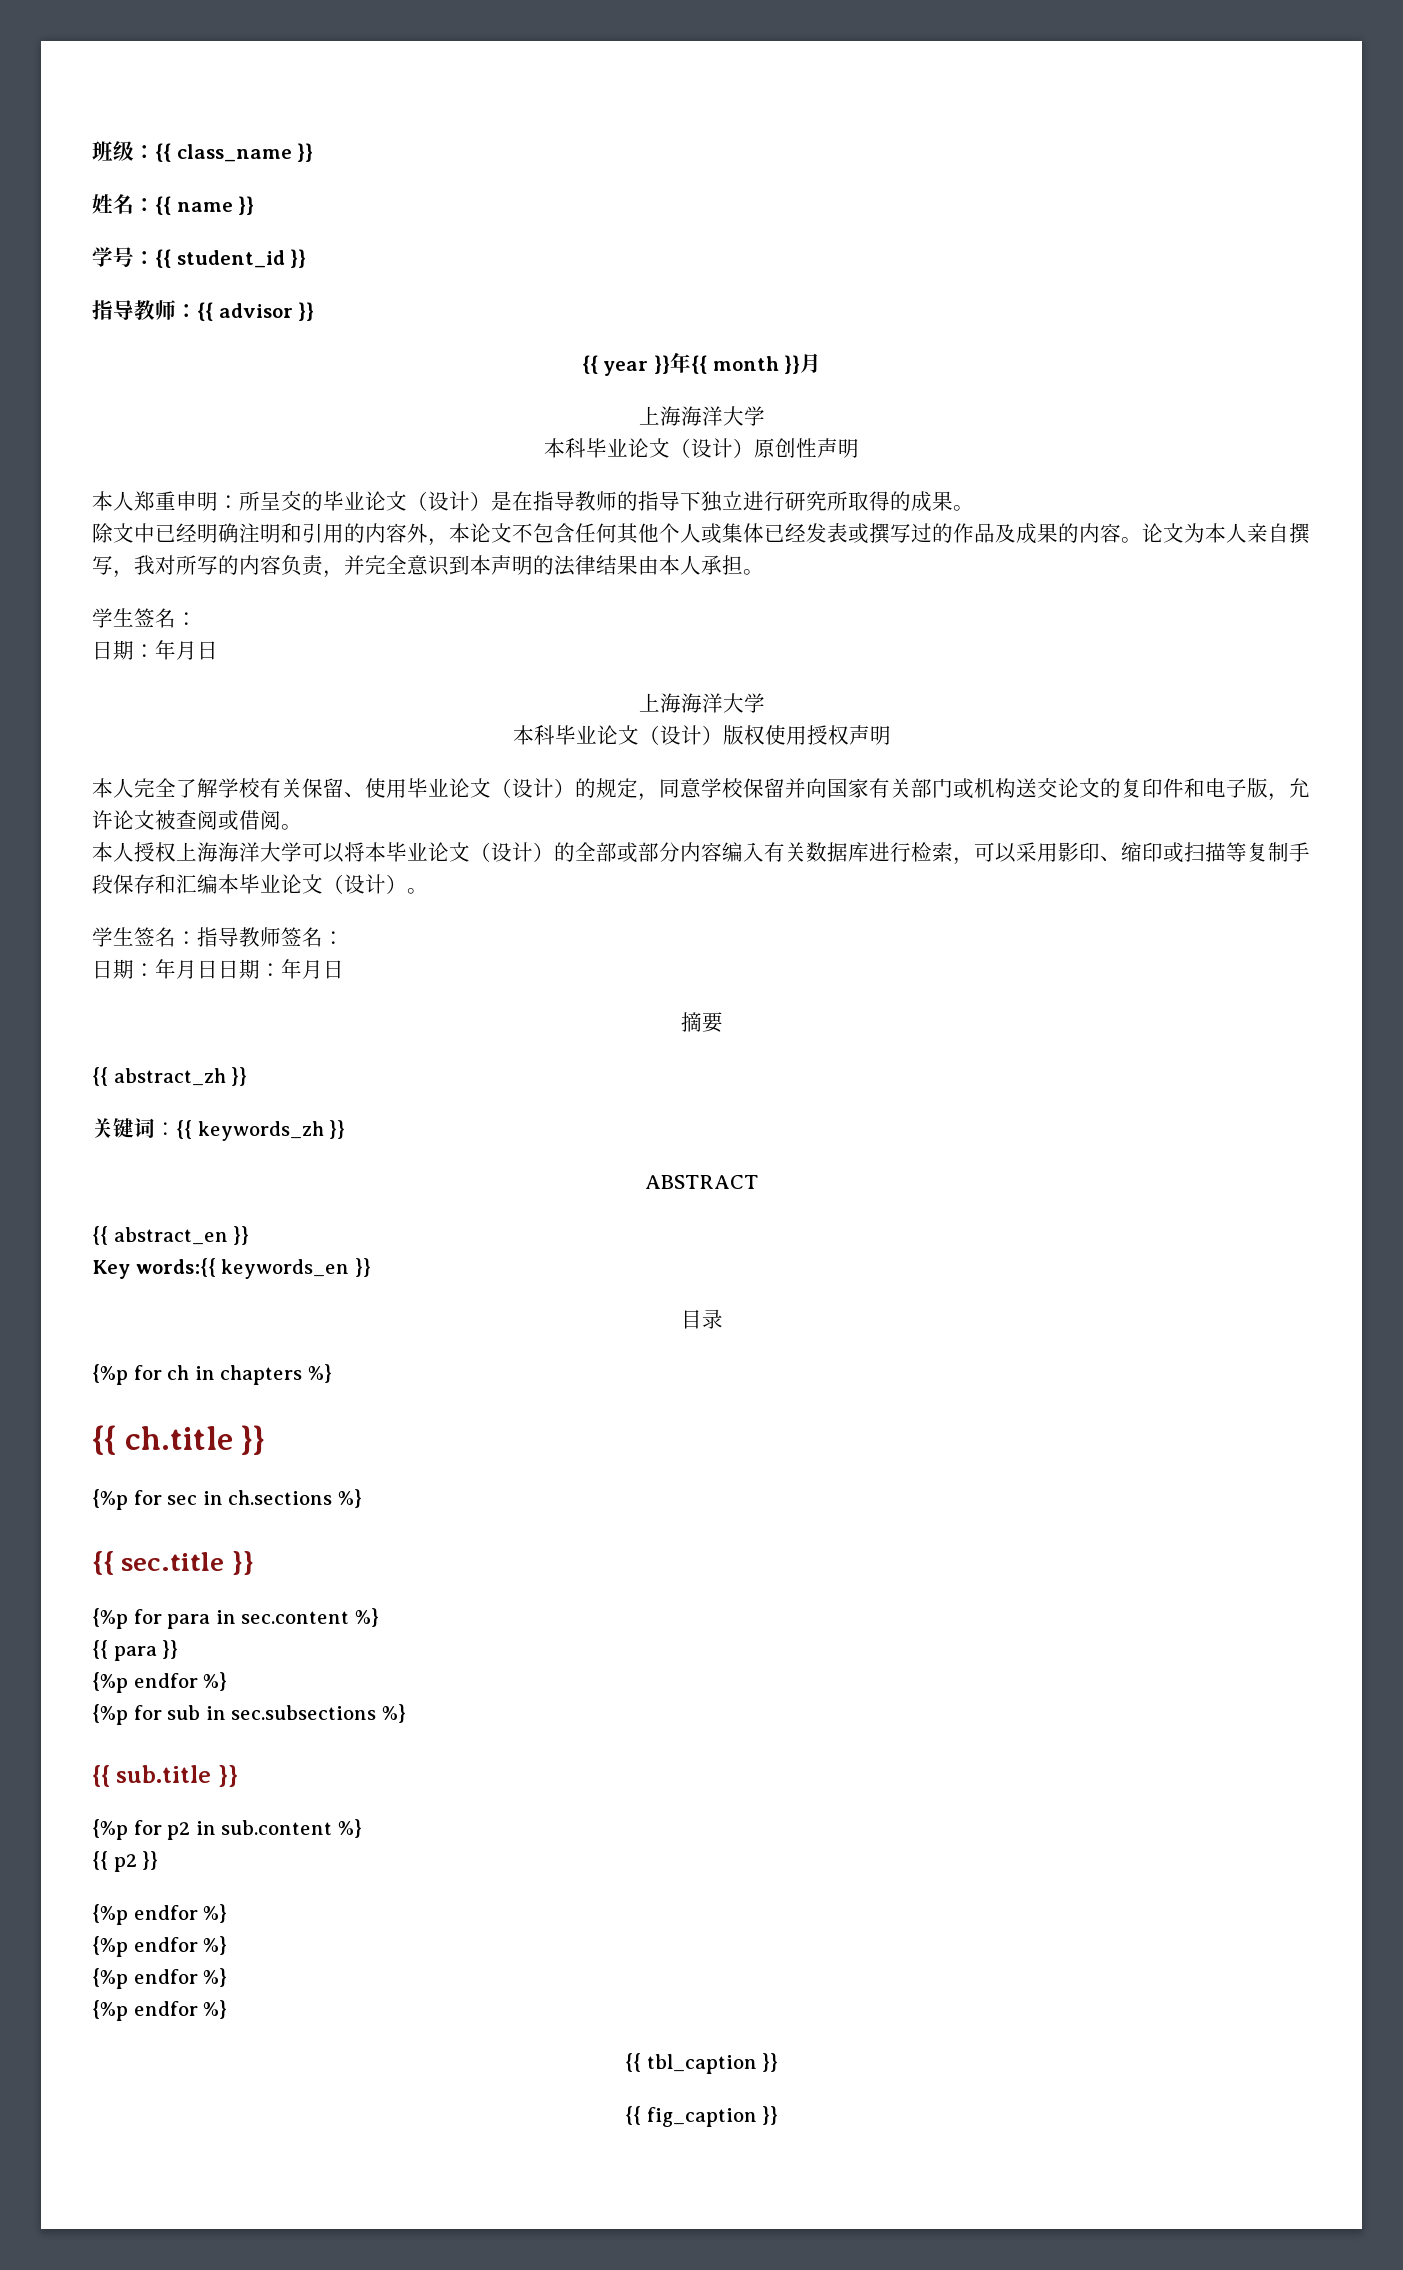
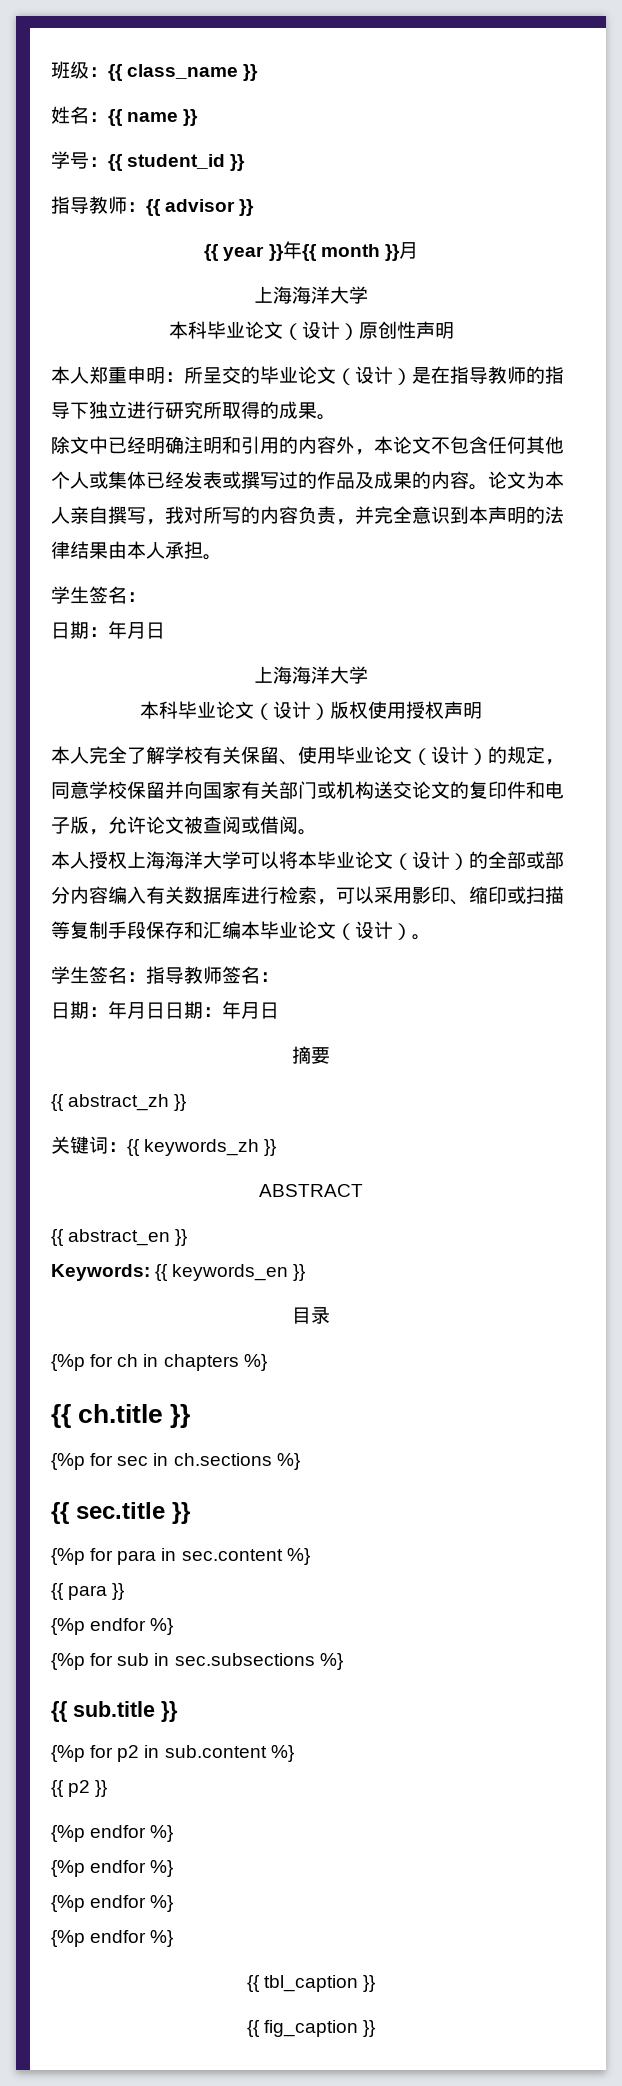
- Key words:{{ keywords_en }}
+ Keywords: {{ keywords_en }}

